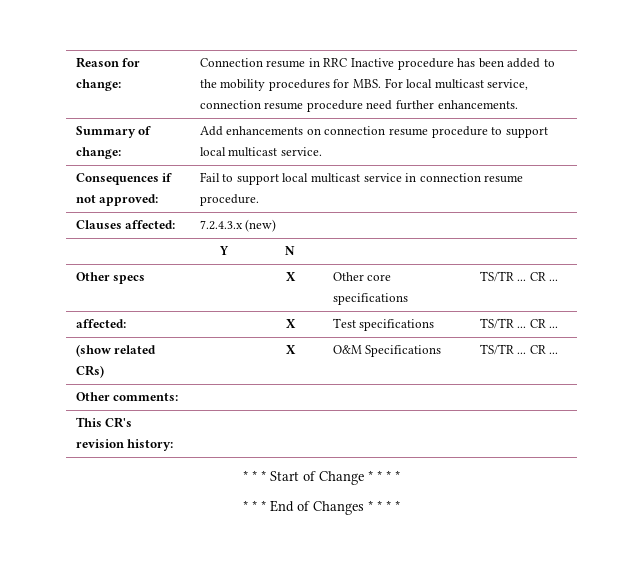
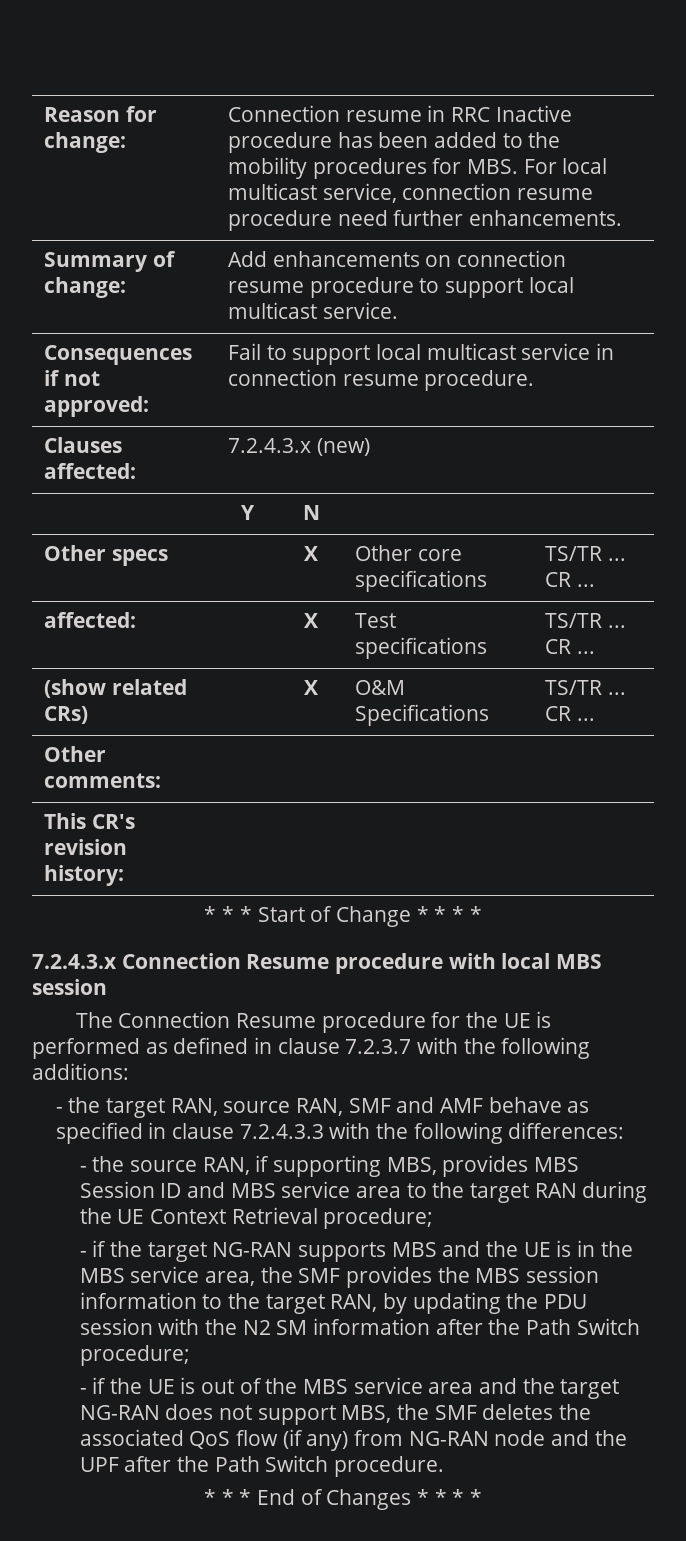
+ 7.2.4.3.x Connection Resume procedure with local MBS session
+ The Connection Resume procedure for the UE is performed as defined in clause 7.2.3.7 with the following additions:
+ - the target RAN, source RAN, SMF and AMF behave as specified in clause 7.2.4.3.3 with the following differences:
+ - the source RAN, if supporting MBS, provides MBS Session ID and MBS service area to the target RAN during the UE Context Retrieval procedure;
+ - if the target NG-RAN supports MBS and the UE is in the MBS service area, the SMF provides the MBS session information to the target RAN, by updating the PDU session with the N2 SM information after the Path Switch procedure;
+ - if the UE is out of the MBS service area and the target NG-RAN does not support MBS, the SMF deletes the associated QoS flow (if any) from NG-RAN node and the UPF after the Path Switch procedure.

